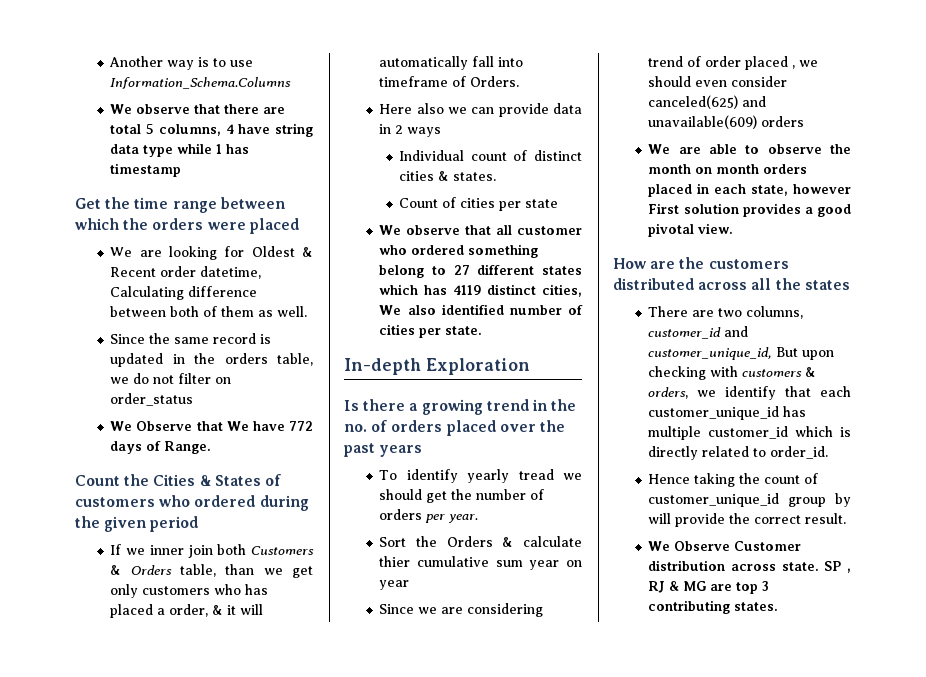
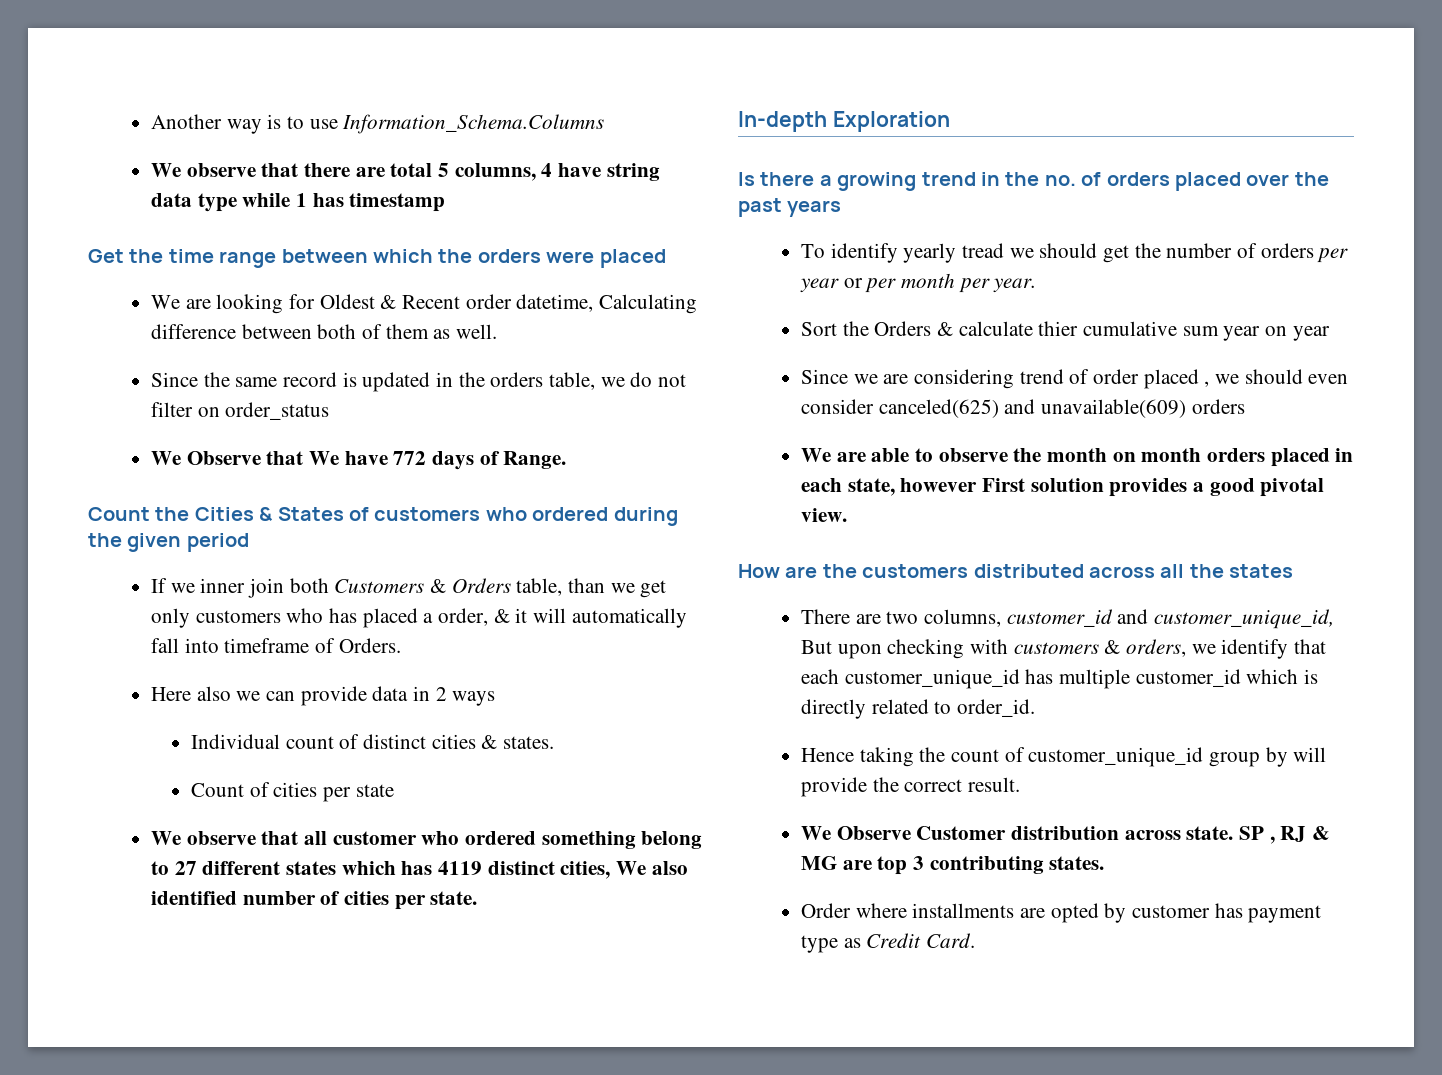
- To identify yearly tread we should get the number of orders per year.
+ To identify yearly tread we should get the number of orders per year or per month per year.
+ Order where installments are opted by customer has payment type as Credit Card.

